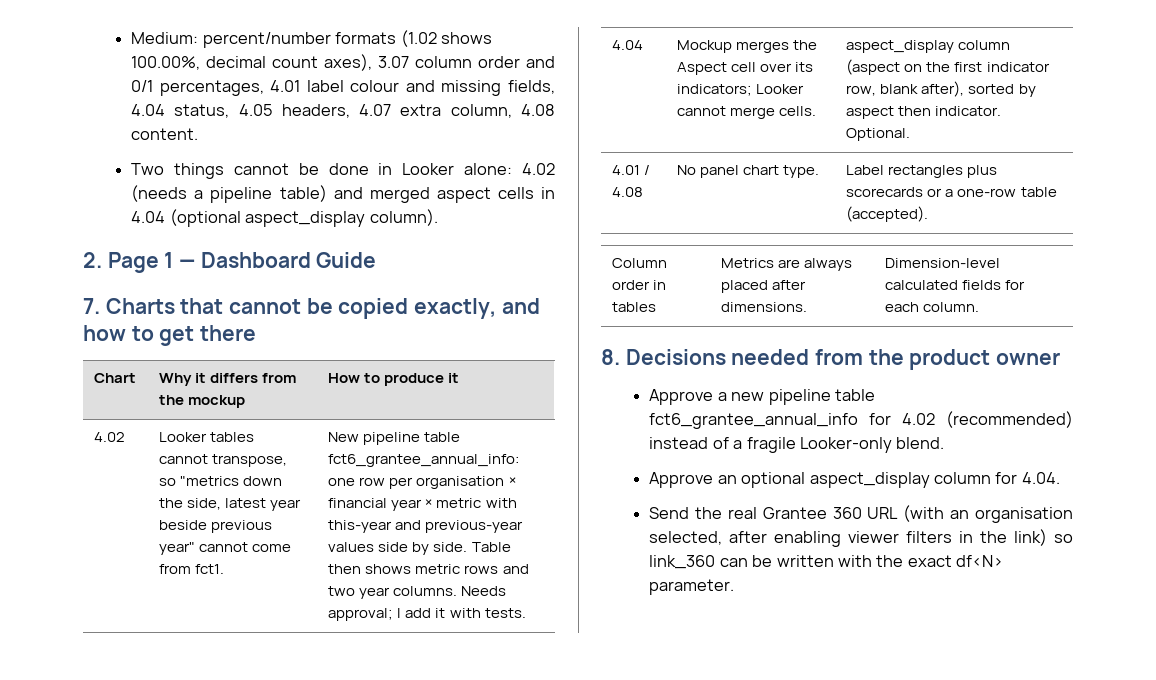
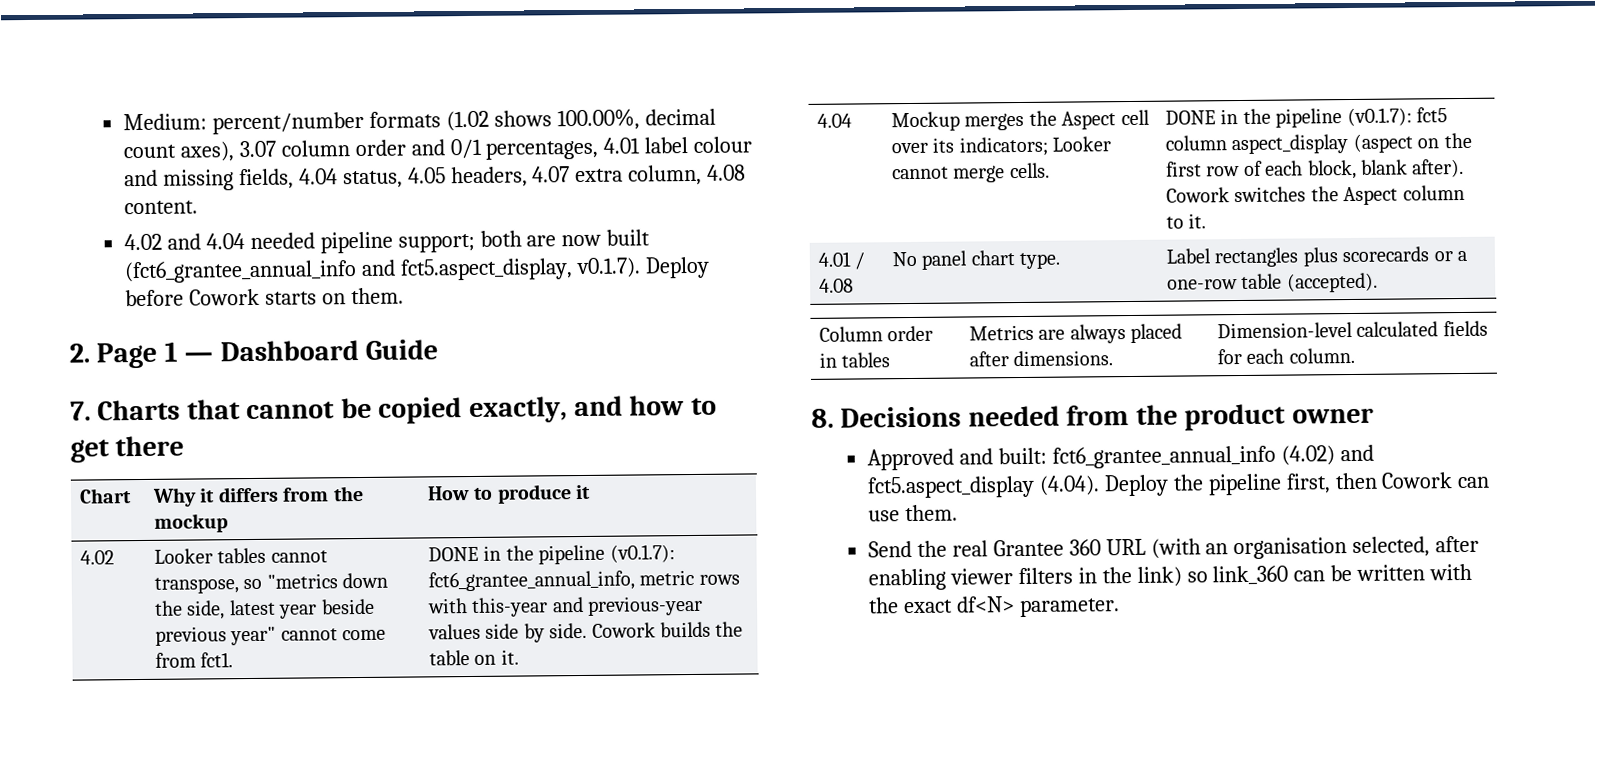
- Two things cannot be done in Looker alone: 4.02 (needs a pipeline table) and merged aspect cells in 4.04 (optional aspect_display column).
+ 4.02 and 4.04 needed pipeline support; both are now built (fct6_grantee_annual_info and fct5.aspect_display, v0.1.7). Deploy before Cowork starts on them.
- New pipeline table fct6_grantee_annual_info: one row per organisation × financial year × metric with this-year and previous-year values side by side.
+ DONE in the pipeline (v0.1.7): fct6_grantee_annual_info, metric rows with this-year and previous-year values side by side.
- Table then shows metric rows and two year columns. Needs approval; I add it with tests.
+ Cowork builds the table on it.
- 4.04 | Mockup merges the Aspect cell over its indicators; Looker cannot merge cells. | aspect_display column (aspect on the first indicator row, blank after), sorted by aspect then indicator. Optional.
+ 4.04 | Mockup merges the Aspect cell over its indicators; Looker cannot merge cells. | DONE in the pipeline (v0.1.7): fct5 column aspect_display (aspect on the first row of each block, blank after). Cowork switches the Aspect column to it.
- Approve a new pipeline table fct6_grantee_annual_info for 4.02 (recommended) instead of a fragile Looker-only blend.
- Approve an optional aspect_display column for 4.04.
+ Approved and built: fct6_grantee_annual_info (4.02) and fct5.aspect_display (4.04). Deploy the pipeline first, then Cowork can use them.

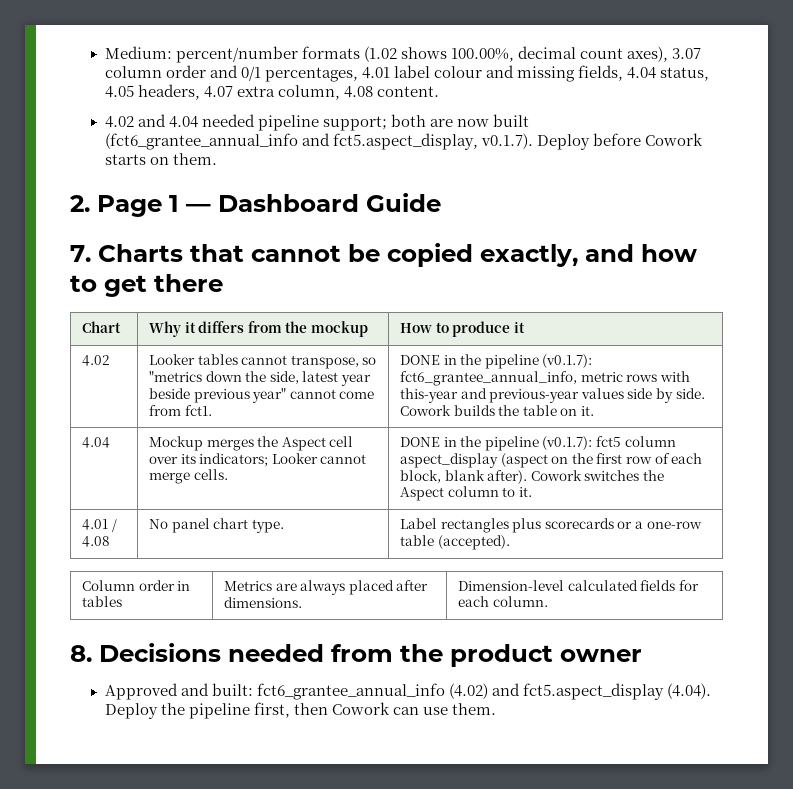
- Send the real Grantee 360 URL (with an organisation selected, after enabling viewer filters in the link) so link_360 can be written with the exact df<N> parameter.

